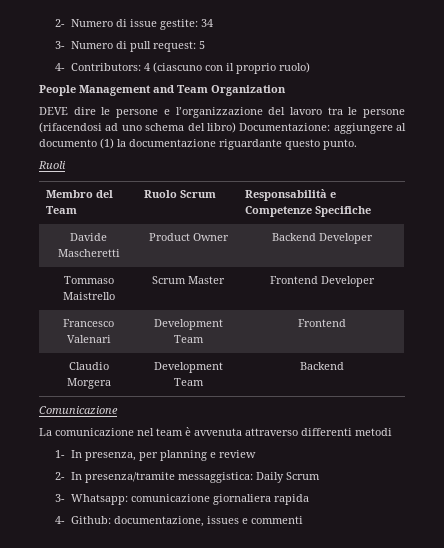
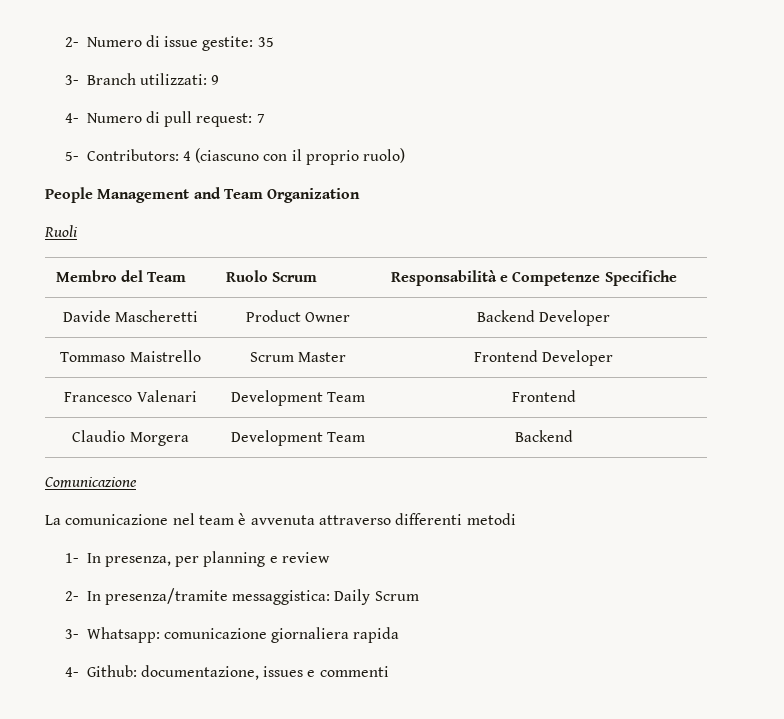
- 2- Numero di issue gestite: 34
- 3- Numero di pull request: 5
- 4- Contributors: 4 (ciascuno con il proprio ruolo)
+ 2- Numero di issue gestite: 35
+ 3- Branch utilizzati: 9
+ 4- Numero di pull request: 7
+ 5- Contributors: 4 (ciascuno con il proprio ruolo)
- DEVE dire le persone e l’organizzazione del lavoro tra le persone (rifacendosi ad uno schema del libro) Documentazione: aggiungere al documento (1) la documentazione riguardante questo punto.

